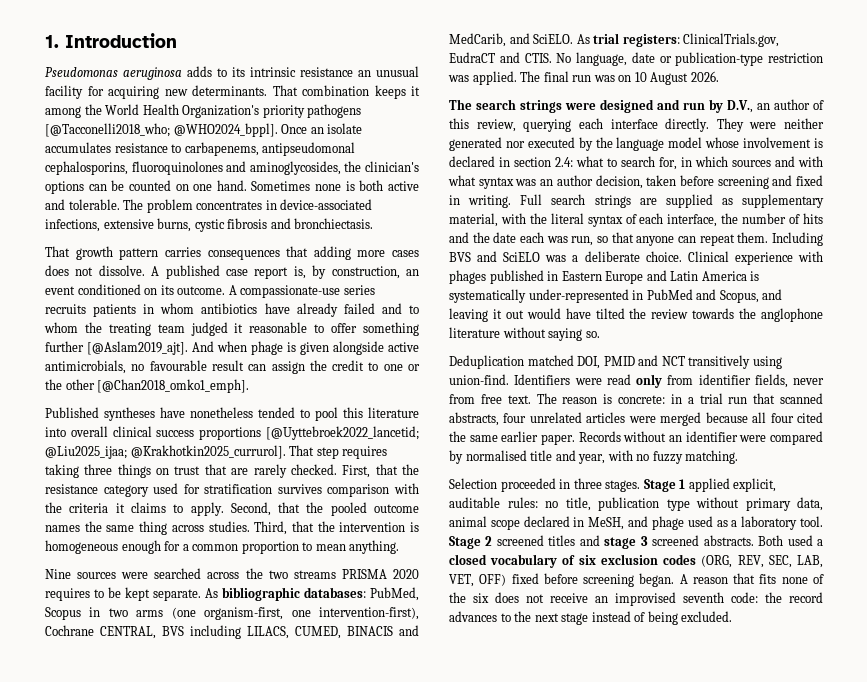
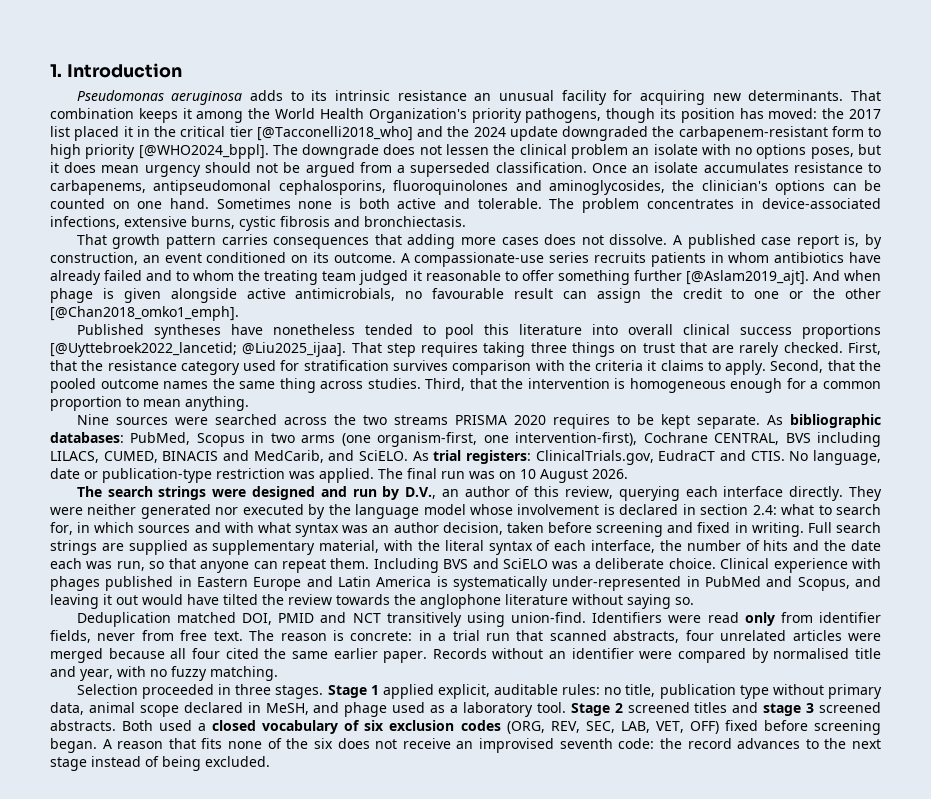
- That combination keeps it among the World Health Organization's priority pathogens [@Tacconelli2018_who; @WHO2024_bppl].
+ That combination keeps it among the World Health Organization's priority pathogens, though its position has moved: the 2017 list placed it in the critical tier [@Tacconelli2018_who] and the 2024 update downgraded the carbapenem-resistant form to high priority [@WHO2024_bppl]. The downgrade does not lessen the clinical problem an isolate with no options poses, but it does mean urgency should not be argued from a superseded classification.
- Published syntheses have nonetheless tended to pool this literature into overall clinical success proportions [@Uyttebroek2022_lancetid; @Liu2025_ijaa; @Krakhotkin2025_currurol].
+ Published syntheses have nonetheless tended to pool this literature into overall clinical success proportions [@Uyttebroek2022_lancetid; @Liu2025_ijaa].

